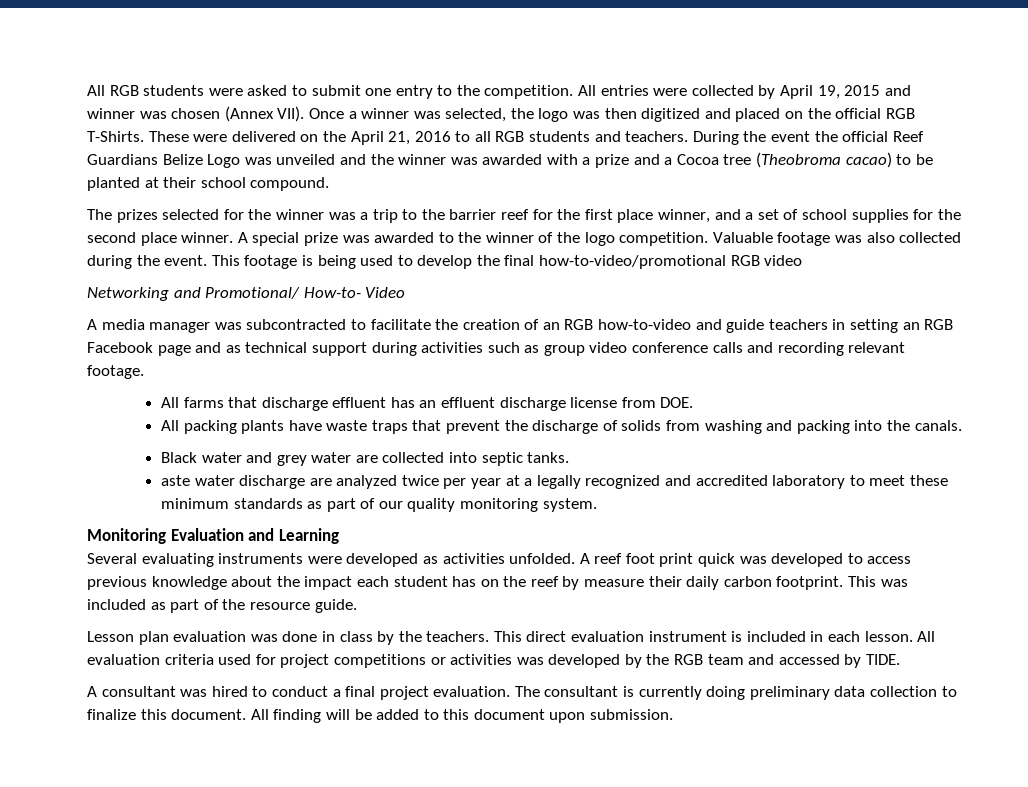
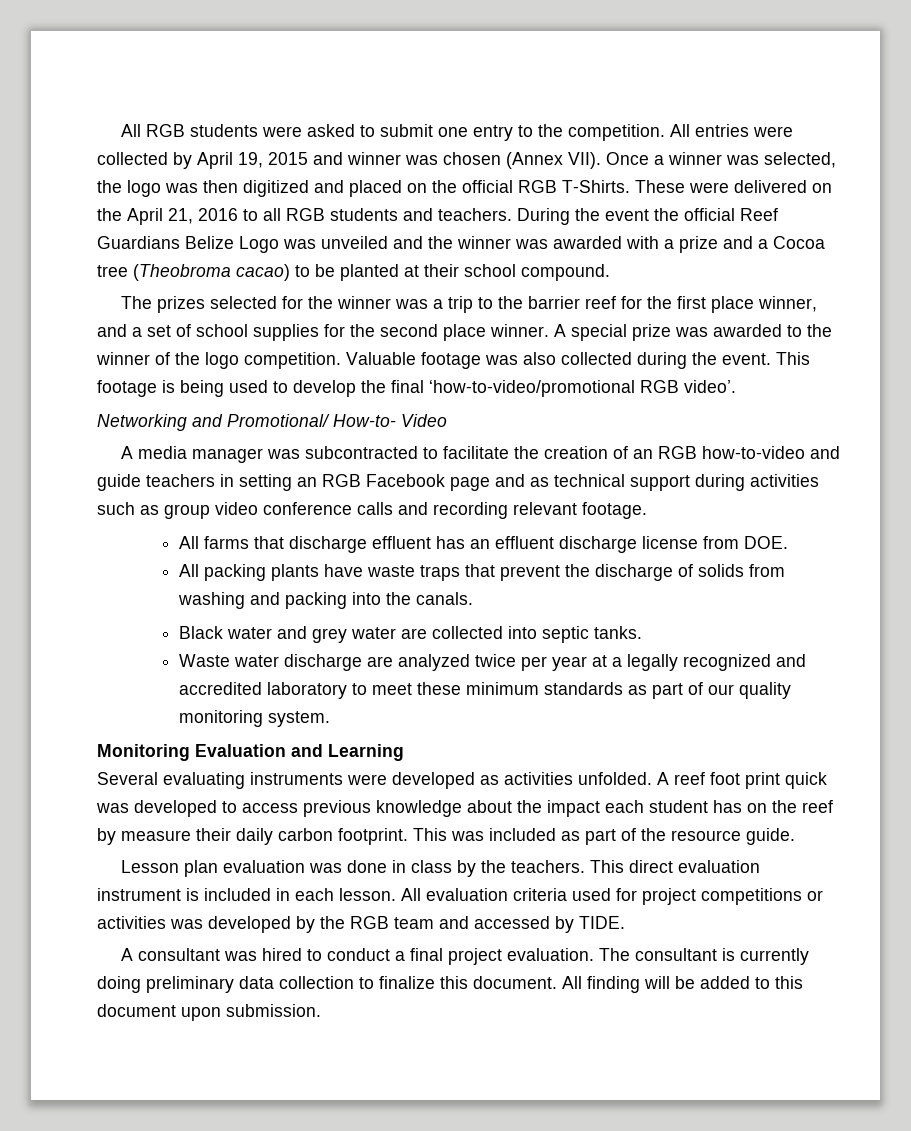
- This footage is being used to develop the final how-to-video/promotional RGB video
+ This footage is being used to develop the final ‘how-to-video/promotional RGB video’.
- aste water discharge are analyzed twice per year at a legally recognized and accredited laboratory to meet these minimum standards as part of our quality monitoring system.
+ Waste water discharge are analyzed twice per year at a legally recognized and accredited laboratory to meet these minimum standards as part of our quality monitoring system.

